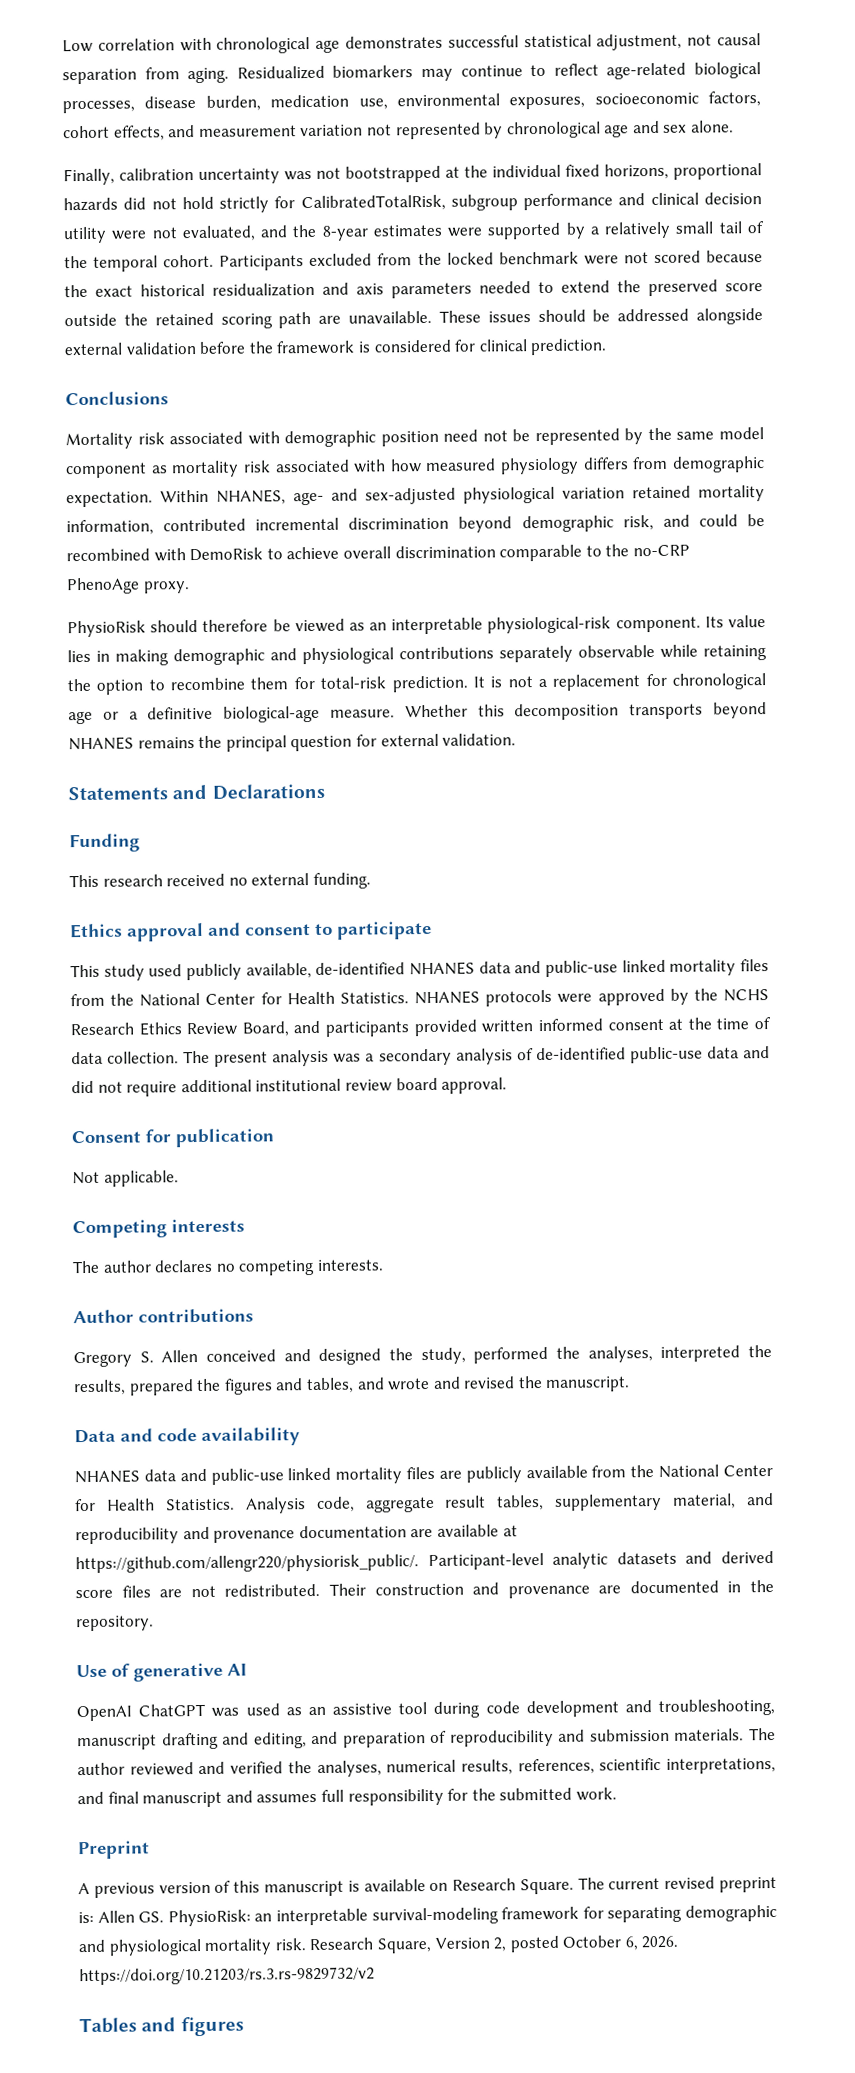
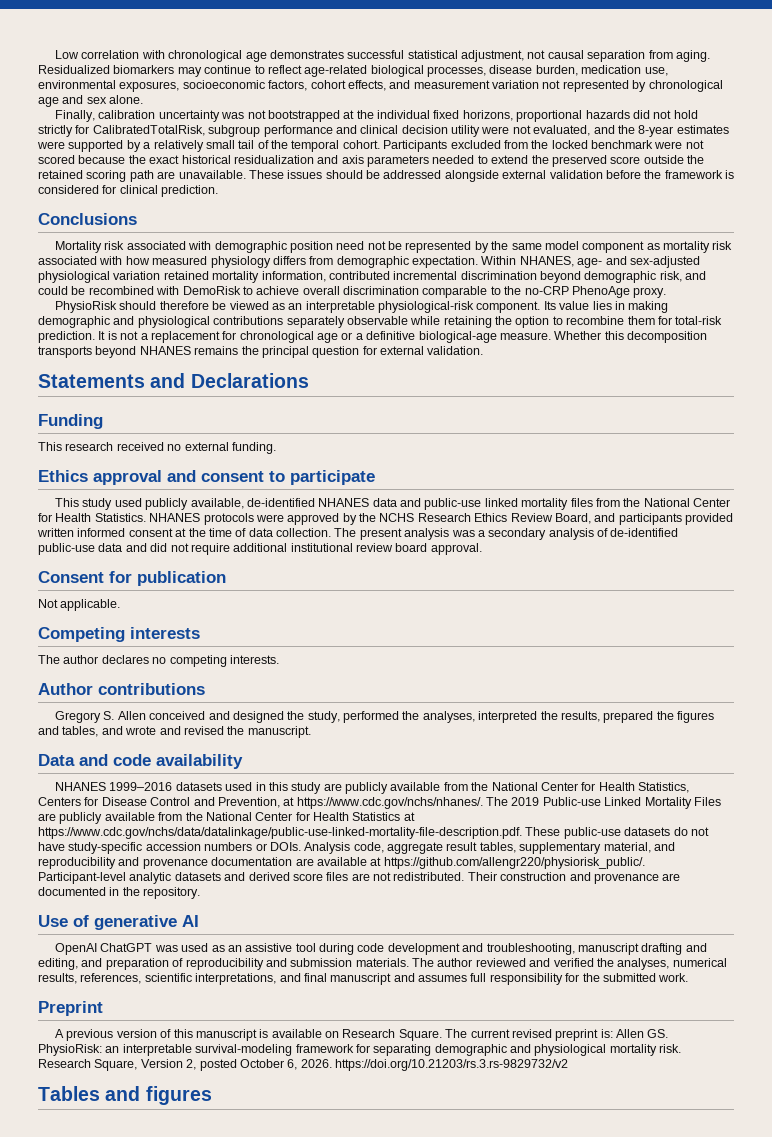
- NHANES data and public-use linked mortality files are publicly available from the National Center for Health Statistics.
+ NHANES 1999–2016 datasets used in this study are publicly available from the National Center for Health Statistics, Centers for Disease Control and Prevention, at https://www.cdc.gov/nchs/nhanes/. The 2019 Public-use Linked Mortality Files are publicly available from the National Center for Health Statistics at https://www.cdc.gov/nchs/data/datalinkage/public-use-linked-mortality-file-description.pdf. These public-use datasets do not have study-specific accession numbers or DOIs.

